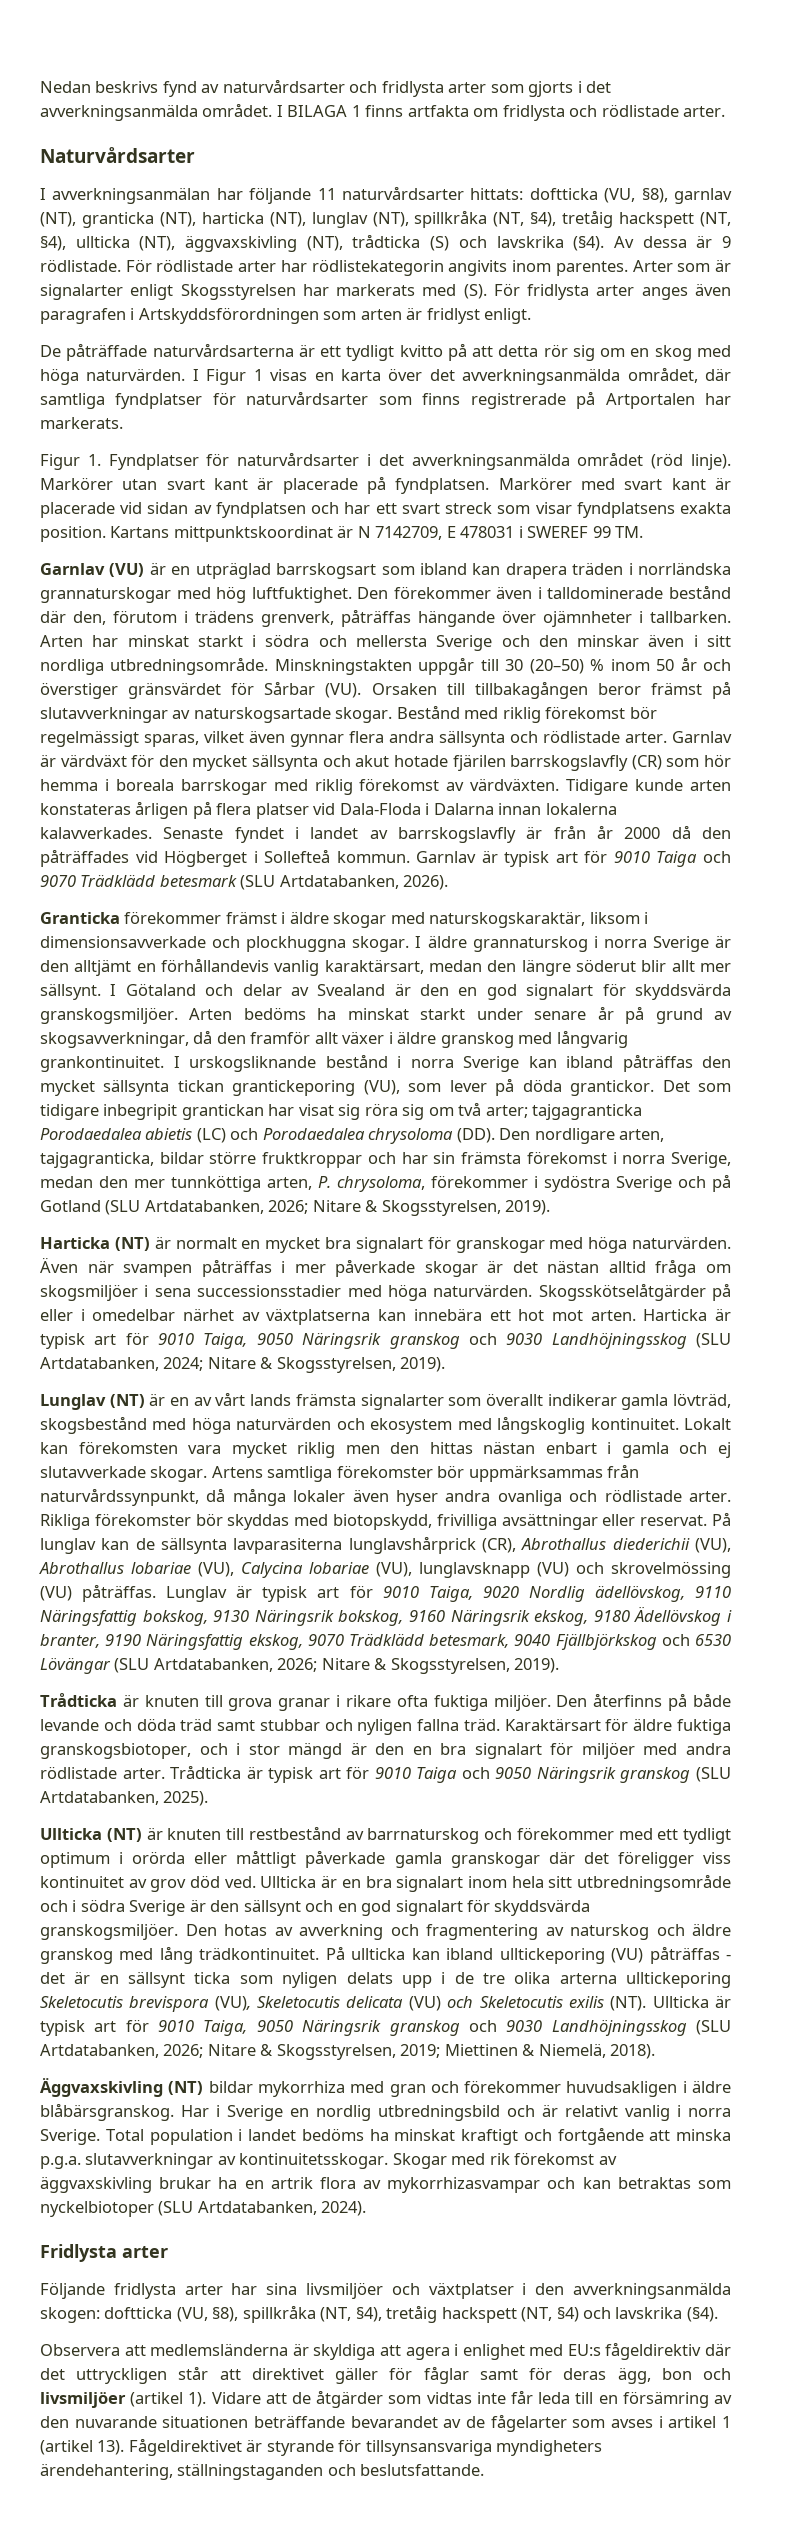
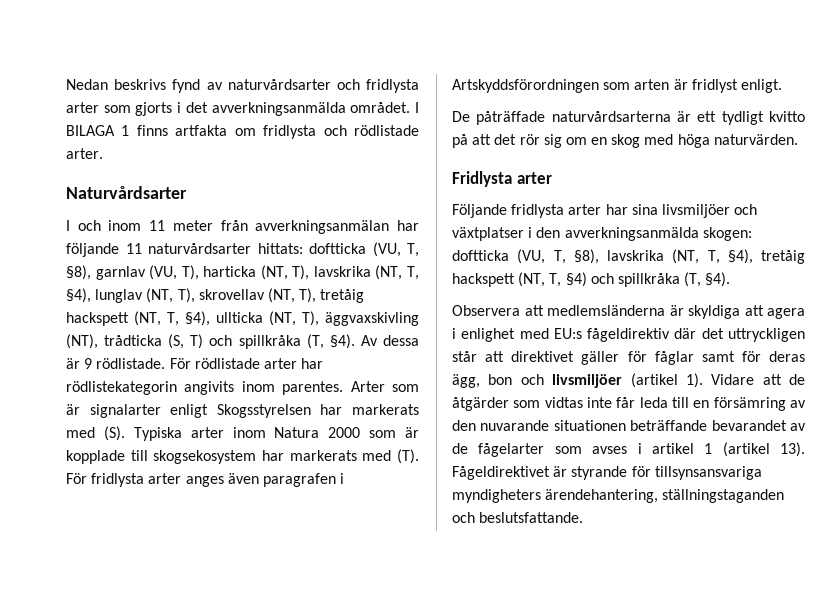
- I avverkningsanmälan har följande 11 naturvårdsarter hittats: doftticka (VU, §8), garnlav (NT), granticka (NT), harticka (NT), lunglav (NT), spillkråka (NT, §4), tretåig hackspett (NT, §4), ullticka (NT), äggvaxskivling (NT), trådticka (S) och lavskrika (§4).
+ I och inom 11 meter från avverkningsanmälan har följande 11 naturvårdsarter hittats: doftticka (VU, T, §8), garnlav (VU, T), harticka (NT, T), lavskrika (NT, T, §4), lunglav (NT, T), skrovellav (NT, T), tretåig hackspett (NT, T, §4), ullticka (NT, T), äggvaxskivling (NT), trådticka (S, T) och spillkråka (T, §4).
- Arter som är signalarter enligt Skogsstyrelsen har markerats med (S). För fridlysta arter anges även paragrafen i Artskyddsförordningen som arten är fridlyst enligt.
+ Arter som är signalarter enligt Skogsstyrelsen har markerats med (S). Typiska arter inom Natura 2000 som är kopplade till skogsekosystem har markerats med (T). För fridlysta arter anges även paragrafen i Artskyddsförordningen som arten är fridlyst enligt.
- De påträffade naturvårdsarterna är ett tydligt kvitto på att detta rör sig om en skog med höga naturvärden. I Figur 1 visas en karta över det avverkningsanmälda området, där samtliga fyndplatser för naturvårdsarter som finns registrerade på Artportalen har markerats.
- Figur 1. Fyndplatser för naturvårdsarter i det avverkningsanmälda området (röd linje). Markörer utan svart kant är placerade på fyndplatsen. Markörer med svart kant är placerade vid sidan av fyndplatsen och har ett svart streck som visar fyndplatsens exakta position. Kartans mittpunktskoordinat är N 7142709, E 478031 i SWEREF 99 TM.
- Garnlav (VU) är en utpräglad barrskogsart som ibland kan drapera träden i norrländska grannaturskogar med hög luftfuktighet. Den förekommer även i talldominerade bestånd där den, förutom i trädens grenverk, påträffas hängande över ojämnheter i tallbarken. Arten har minskat starkt i södra och mellersta Sverige och den minskar även i sitt nordliga utbredningsområde. Minskningstakten uppgår till 30 (20–50) % inom 50 år och överstiger gränsvärdet för Sårbar (VU). Orsaken till tillbakagången beror främst på slutavverkningar av naturskogsartade skogar. Bestånd med riklig förekomst bör regelmässigt sparas, vilket även gynnar flera andra sällsynta och rödlistade arter. Garnlav är värdväxt för den mycket sällsynta och akut hotade fjärilen barrskogslavfly (CR) som hör hemma i boreala barrskogar med riklig förekomst av värdväxten. Tidigare kunde arten konstateras årligen på flera platser vid Dala-Floda i Dalarna innan lokalerna kalavverkades. Senaste fyndet i landet av barrskogslavfly är från år 2000 då den påträffades vid Högberget i Sollefteå kommun. Garnlav är typisk art för 9010 Taiga och 9070 Trädklädd betesmark (SLU Artdatabanken, 2026).
- Granticka förekommer främst i äldre skogar med naturskogskaraktär, liksom i dimensionsavverkade och plockhuggna skogar. I äldre grannaturskog i norra Sverige är den alltjämt en förhållandevis vanlig karaktärsart, medan den längre söderut blir allt mer sällsynt. I Götaland och delar av Svealand är den en god signalart för skyddsvärda granskogsmiljöer. Arten bedöms ha minskat starkt under senare år på grund av skogsavverkningar, då den framför allt växer i äldre granskog med långvarig grankontinuitet. I urskogsliknande bestånd i norra Sverige kan ibland påträffas den mycket sällsynta tickan grantickeporing (VU), som lever på döda grantickor. Det som tidigare inbegripit grantickan har visat sig röra sig om två arter; tajgagranticka Porodaedalea abietis (LC) och Porodaedalea chrysoloma (DD). Den nordligare arten, tajgagranticka, bildar större fruktkroppar och har sin främsta förekomst i norra Sverige, medan den mer tunnköttiga arten, P. chrysoloma, förekommer i sydöstra Sverige och på Gotland (SLU Artdatabanken, 2026; Nitare & Skogsstyrelsen, 2019).
- Harticka (NT) är normalt en mycket bra signalart för granskogar med höga naturvärden. Även när svampen påträffas i mer påverkade skogar är det nästan alltid fråga om skogsmiljöer i sena successionsstadier med höga naturvärden. Skogsskötselåtgärder på eller i omedelbar närhet av växtplatserna kan innebära ett hot mot arten. Harticka är typisk art för 9010 Taiga, 9050 Näringsrik granskog och 9030 Landhöjningsskog (SLU Artdatabanken, 2024; Nitare & Skogsstyrelsen, 2019).
- Lunglav (NT) är en av vårt lands främsta signalarter som överallt indikerar gamla lövträd, skogsbestånd med höga naturvärden och ekosystem med långskoglig kontinuitet. Lokalt kan förekomsten vara mycket riklig men den hittas nästan enbart i gamla och ej slutavverkade skogar. Artens samtliga förekomster bör uppmärksammas från naturvårdssynpunkt, då många lokaler även hyser andra ovanliga och rödlistade arter. Rikliga förekomster bör skyddas med biotopskydd, frivilliga avsättningar eller reservat. På lunglav kan de sällsynta lavparasiterna lunglavshårprick (CR), Abrothallus diederichii (VU), Abrothallus lobariae (VU), Calycina lobariae (VU), lunglavsknapp (VU) och skrovelmössing (VU) påträffas. Lunglav är typisk art för 9010 Taiga, 9020 Nordlig ädellövskog, 9110 Näringsfattig bokskog, 9130 Näringsrik bokskog, 9160 Näringsrik ekskog, 9180 Ädellövskog i branter, 9190 Näringsfattig ekskog, 9070 Trädklädd betesmark, 9040 Fjällbjörkskog och 6530 Lövängar (SLU Artdatabanken, 2026; Nitare & Skogsstyrelsen, 2019).
- Trådticka är knuten till grova granar i rikare ofta fuktiga miljöer. Den återfinns på både levande och döda träd samt stubbar och nyligen fallna träd. Karaktärsart för äldre fuktiga granskogsbiotoper, och i stor mängd är den en bra signalart för miljöer med andra rödlistade arter. Trådticka är typisk art för 9010 Taiga och 9050 Näringsrik granskog (SLU Artdatabanken, 2025).
- Ullticka (NT) är knuten till restbestånd av barrnaturskog och förekommer med ett tydligt optimum i orörda eller måttligt påverkade gamla granskogar där det föreligger viss kontinuitet av grov död ved. Ullticka är en bra signalart inom hela sitt utbredningsområde och i södra Sverige är den sällsynt och en god signalart för skyddsvärda granskogsmiljöer. Den hotas av avverkning och fragmentering av naturskog och äldre granskog med lång trädkontinuitet. På ullticka kan ibland ulltickeporing (VU) påträffas - det är en sällsynt ticka som nyligen delats upp i de tre olika arterna ulltickeporing Skeletocutis brevispora (VU), Skeletocutis delicata (VU) och Skeletocutis exilis (NT). Ullticka är typisk art för 9010 Taiga, 9050 Näringsrik granskog och 9030 Landhöjningsskog (SLU Artdatabanken, 2026; Nitare & Skogsstyrelsen, 2019; Miettinen & Niemelä, 2018).
- Äggvaxskivling (NT) bildar mykorrhiza med gran och förekommer huvudsakligen i äldre blåbärsgranskog. Har i Sverige en nordlig utbredningsbild och är relativt vanlig i norra Sverige. Total population i landet bedöms ha minskat kraftigt och fortgående att minska p.g.a. slutavverkningar av kontinuitetsskogar. Skogar med rik förekomst av äggvaxskivling brukar ha en artrik flora av mykorrhizasvampar och kan betraktas som nyckelbiotoper (SLU Artdatabanken, 2024).
+ De påträffade naturvårdsarterna är ett tydligt kvitto på att det rör sig om en skog med höga naturvärden.
- Följande fridlysta arter har sina livsmiljöer och växtplatser i den avverkningsanmälda skogen: doftticka (VU, §8), spillkråka (NT, §4), tretåig hackspett (NT, §4) och lavskrika (§4).
+ Följande fridlysta arter har sina livsmiljöer och växtplatser i den avverkningsanmälda skogen: doftticka (VU, T, §8), lavskrika (NT, T, §4), tretåig hackspett (NT, T, §4) och spillkråka (T, §4).

